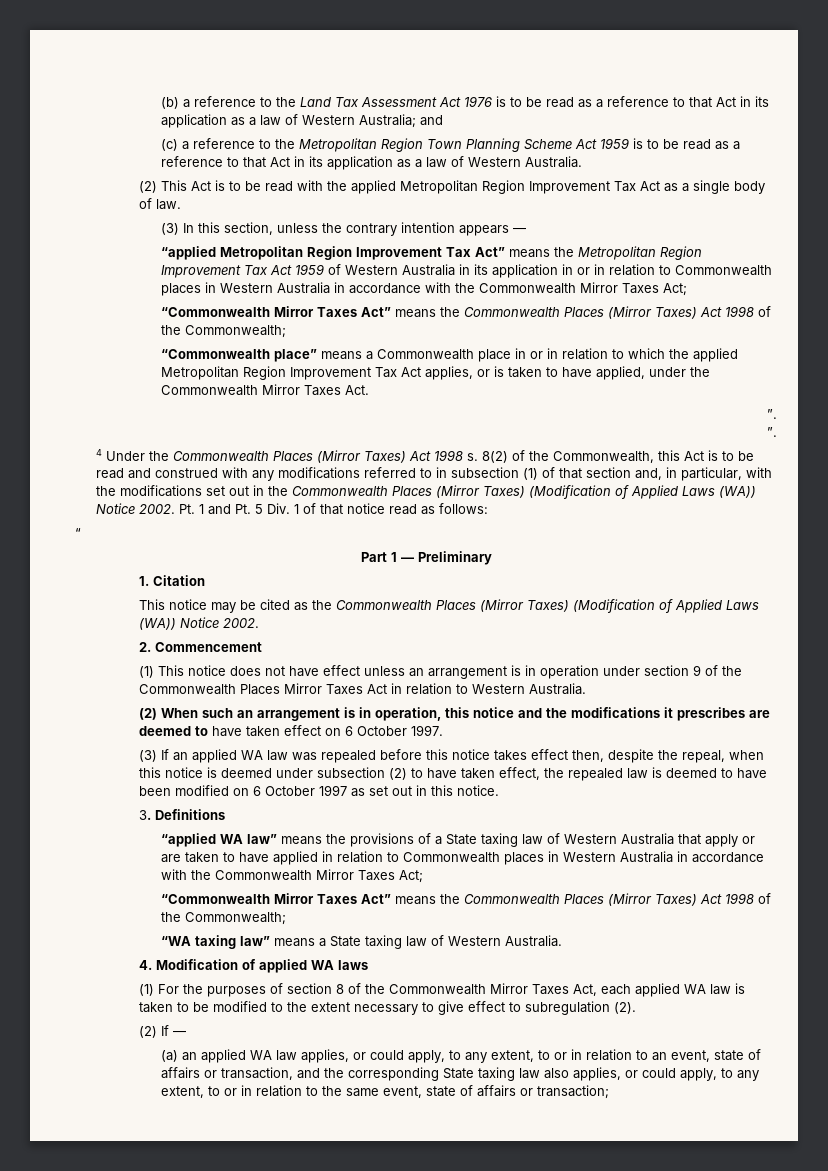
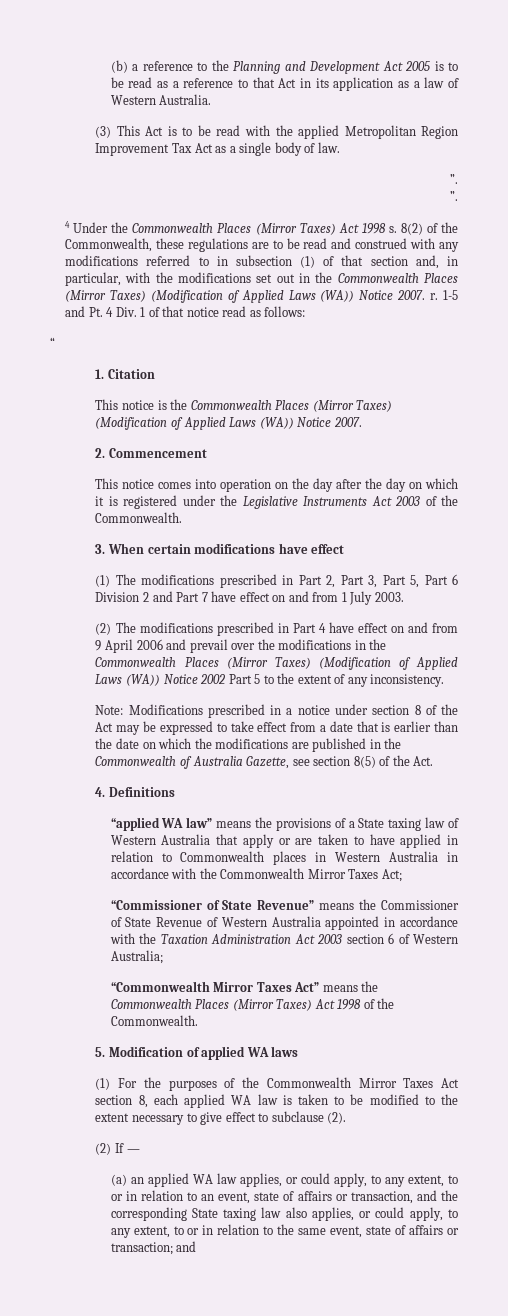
- (b) a reference to the Land Tax Assessment Act 1976 is to be read as a reference to that Act in its application as a law of Western Australia; and
- (c) a reference to the Metropolitan Region Town Planning Scheme Act 1959 is to be read as a reference to that Act in its application as a law of Western Australia.
+ (b) a reference to the Planning and Development Act 2005 is to be read as a reference to that Act in its application as a law of Western Australia.
- (2) This Act is to be read with the applied Metropolitan Region Improvement Tax Act as a single body of law.
+ (3) This Act is to be read with the applied Metropolitan Region Improvement Tax Act as a single body of law.
- (3) In this section, unless the contrary intention appears —
- “applied Metropolitan Region Improvement Tax Act” means the Metropolitan Region Improvement Tax Act 1959 of Western Australia in its application in or in relation to Commonwealth places in Western Australia in accordance with the Commonwealth Mirror Taxes Act;
- “Commonwealth Mirror Taxes Act” means the Commonwealth Places (Mirror Taxes) Act 1998 of the Commonwealth;
- “Commonwealth place” means a Commonwealth place in or in relation to which the applied Metropolitan Region Improvement Tax Act applies, or is taken to have applied, under the Commonwealth Mirror Taxes Act.
- 8(2) of the Commonwealth, this Act is to be read and construed with any modifications referred to in subsection (1) of that section and, in particular, with the modifications set out in the Commonwealth Places (Mirror Taxes) (Modification of Applied Laws (WA)) Notice 2002. Pt. 1 and Pt. 5 Div. 1 of that notice read as follows:
+ 8(2) of the Commonwealth, these regulations are to be read and construed with any modifications referred to in subsection (1) of that section and, in particular, with the modifications set out in the Commonwealth Places (Mirror Taxes) (Modification of Applied Laws (WA)) Notice 2007. r. 1-5 and Pt. 4 Div. 1 of that notice read as follows:
- Part 1 — Preliminary
- This notice may be cited as the Commonwealth Places (Mirror Taxes) (Modification of Applied Laws (WA)) Notice 2002.
+ This notice is the Commonwealth Places (Mirror Taxes) (Modification of Applied Laws (WA)) Notice 2007.
- (1) This notice does not have effect unless an arrangement is in operation under section 9 of the Commonwealth Places Mirror Taxes Act in relation to Western Australia.
- (2) When such an arrangement is in operation, this notice and the modifications it prescribes are deemed to have taken effect on 6 October 1997.
- (3) If an applied WA law was repealed before this notice takes effect then, despite the repeal, when this notice is deemed under subsection (2) to have taken effect, the repealed law is deemed to have been modified on 6 October 1997 as set out in this notice.
- 3. Definitions
+ This notice comes into operation on the day after the day on which it is registered under the Legislative Instruments Act 2003 of the Commonwealth.
+ 3. When certain modifications have effect
+ (1) The modifications prescribed in Part 2, Part 3, Part 5, Part 6 Division 2 and Part 7 have effect on and from 1 July 2003.
+ (2) The modifications prescribed in Part 4 have effect on and from 9 April 2006 and prevail over the modifications in the Commonwealth Places (Mirror Taxes) (Modification of Applied Laws (WA)) Notice 2002 Part 5 to the extent of any inconsistency.
+ Note: Modifications prescribed in a notice under section 8 of the Act may be expressed to take effect from a date that is earlier than the date on which the modifications are published in the Commonwealth of Australia Gazette, see section 8(5) of the Act.
+ 4. Definitions
  “applied WA law” means the provisions of a State taxing law of Western Australia that apply or are taken to have applied in relation to Commonwealth places in Western Australia in accordance with the Commonwealth Mirror Taxes Act;
- “Commonwealth Mirror Taxes Act” means the Commonwealth Places (Mirror Taxes) Act 1998 of the Commonwealth;
- “WA taxing law” means a State taxing law of Western Australia.
- 4. Modification of applied WA laws
+ “Commissioner of State Revenue” means the Commissioner of State Revenue of Western Australia appointed in accordance with the Taxation Administration Act 2003 section 6 of Western Australia;
+ “Commonwealth Mirror Taxes Act” means the Commonwealth Places (Mirror Taxes) Act 1998 of the Commonwealth.
+ 5. Modification of applied WA laws
- (1) For the purposes of section 8 of the Commonwealth Mirror Taxes Act, each applied WA law is taken to be modified to the extent necessary to give effect to subregulation (2).
+ (1) For the purposes of the Commonwealth Mirror Taxes Act section 8, each applied WA law is taken to be modified to the extent necessary to give effect to subclause (2).
- (a) an applied WA law applies, or could apply, to any extent, to or in relation to an event, state of affairs or transaction, and the corresponding State taxing law also applies, or could apply, to any extent, to or in relation to the same event, state of affairs or transaction;
+ (a) an applied WA law applies, or could apply, to any extent, to or in relation to an event, state of affairs or transaction, and the corresponding State taxing law also applies, or could apply, to any extent, to or in relation to the same event, state of affairs or transaction; and

